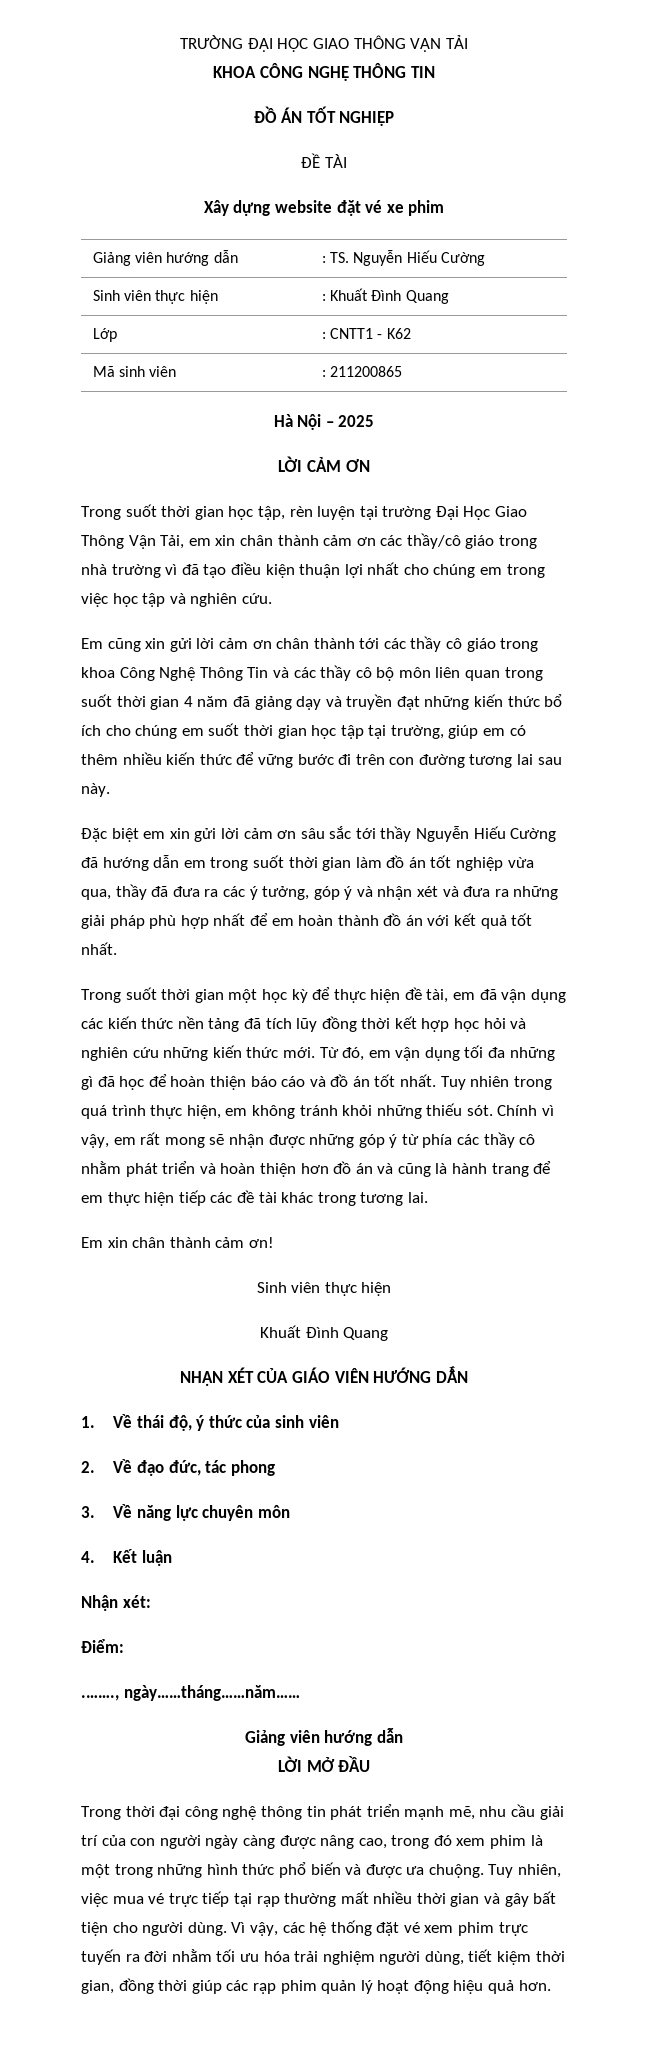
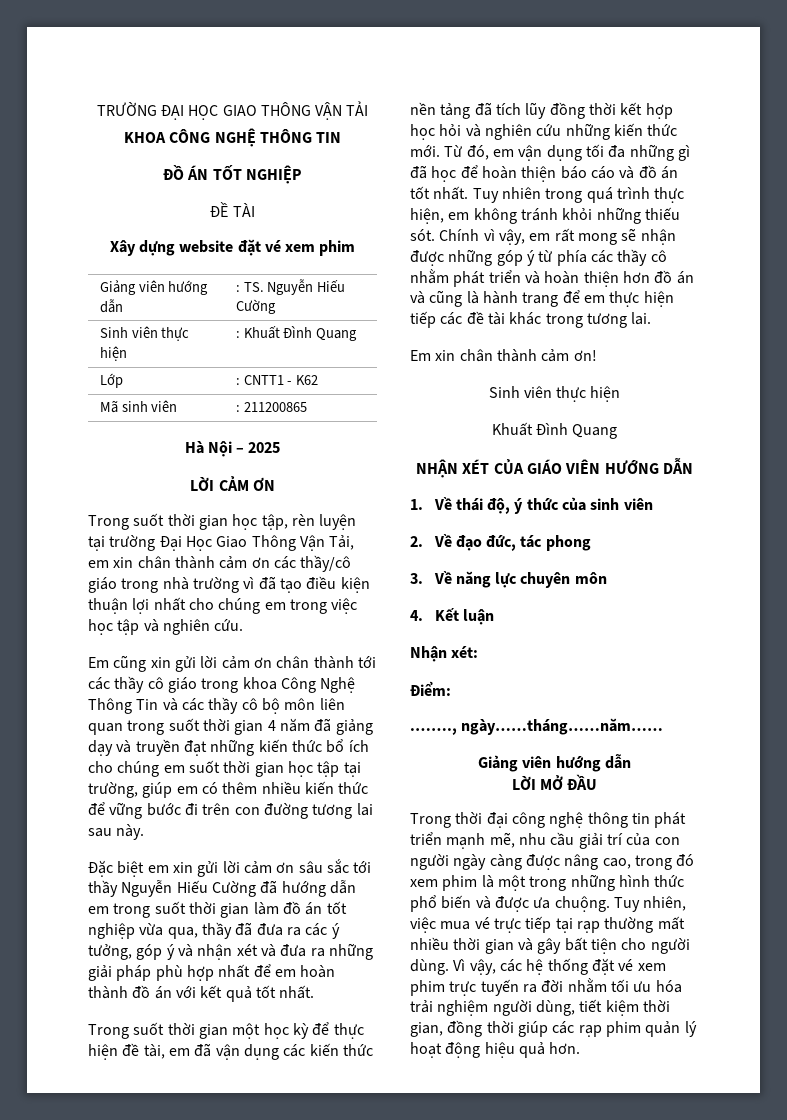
- Xây dựng website đặt vé xe phim
+ Xây dựng website đặt vé xem phim

